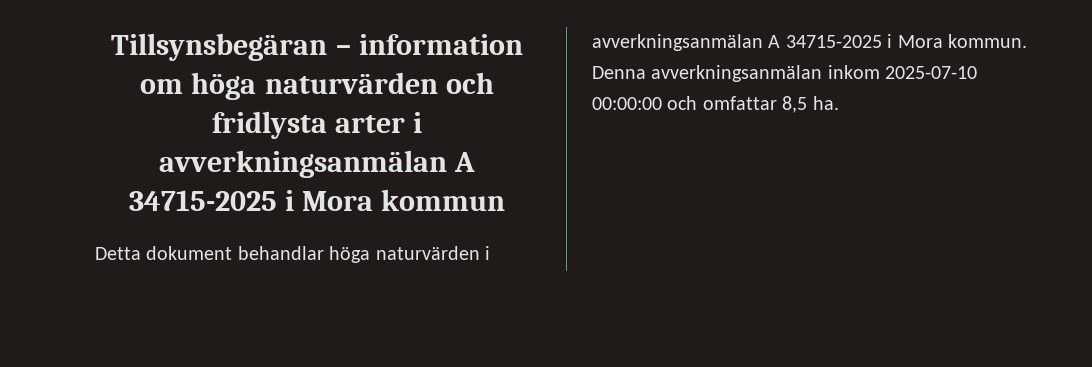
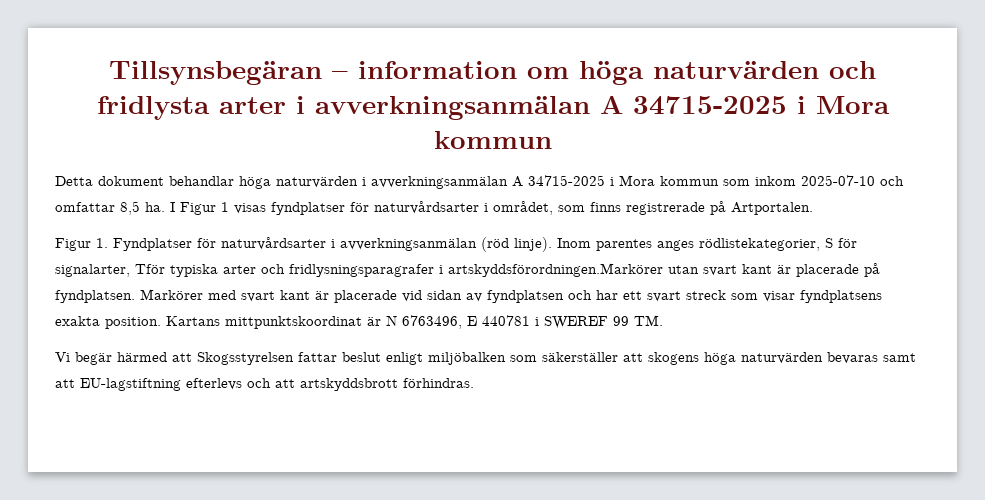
- Detta dokument behandlar höga naturvärden i avverkningsanmälan A 34715-2025 i Mora kommun. Denna avverkningsanmälan inkom 2025-07-10 00:00:00 och omfattar 8,5 ha.
+ Detta dokument behandlar höga naturvärden i avverkningsanmälan A 34715-2025 i Mora kommun som inkom 2025-07-10 och omfattar 8,5 ha.
+ I Figur 1 visas fyndplatser för naturvårdsarter i området, som finns registrerade på Artportalen.
+ Figur 1. Fyndplatser för naturvårdsarter i avverkningsanmälan (röd linje). Inom parentes anges rödlistekategorier, S för signalarter, Tför typiska arter och fridlysningsparagrafer i artskyddsförordningen.Markörer utan svart kant är placerade på fyndplatsen. Markörer med svart kant är placerade vid sidan av fyndplatsen och har ett svart streck som visar fyndplatsens exakta position. Kartans mittpunktskoordinat är N 6763496, E 440781 i SWEREF 99 TM.
+ Vi begär härmed att Skogsstyrelsen fattar beslut enligt miljöbalken som säkerställer att skogens höga naturvärden bevaras samt att EU-lagstiftning efterlevs och att artskyddsbrott förhindras.

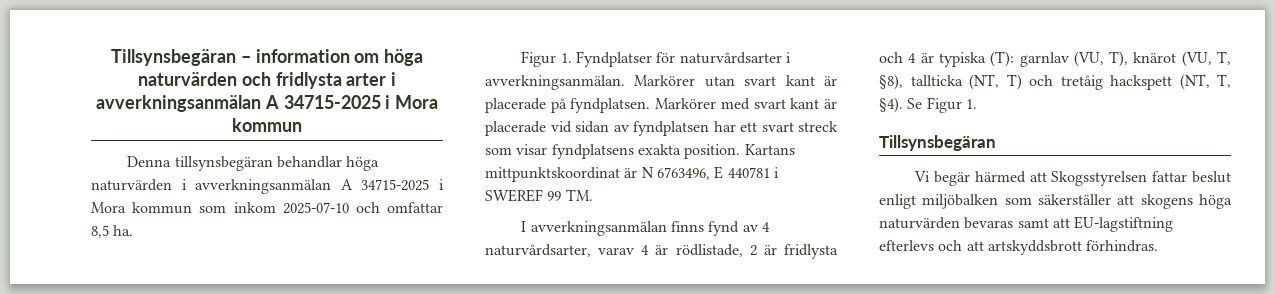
- Detta dokument behandlar höga naturvärden i avverkningsanmälan A 34715-2025 i Mora kommun som inkom 2025-07-10 och omfattar 8,5 ha. I Figur 1 visas fyndplatser för naturvårdsarter i området, som finns registrerade på Artportalen.
+ Denna tillsynsbegäran behandlar höga naturvärden i avverkningsanmälan A 34715-2025 i Mora kommun som inkom 2025-07-10 och omfattar 8,5 ha.
- Figur 1. Fyndplatser för naturvårdsarter i avverkningsanmälan (röd linje). Inom parentes anges rödlistekategorier, S för signalarter, Tför typiska arter och fridlysningsparagrafer i artskyddsförordningen.Markörer utan svart kant är placerade på fyndplatsen.
+ Figur 1. Fyndplatser för naturvårdsarter i avverkningsanmälan. Markörer utan svart kant är placerade på fyndplatsen.
- Markörer med svart kant är placerade vid sidan av fyndplatsen och har ett svart streck som visar fyndplatsens exakta position.
+ Markörer med svart kant är placerade vid sidan av fyndplatsen har ett svart streck som visar fyndplatsens exakta position.
+ I avverkningsanmälan finns fynd av 4 naturvårdsarter, varav 4 är rödlistade, 2 är fridlysta och 4 är typiska (T): garnlav (VU, T), knärot (VU, T, §8), tallticka (NT, T) och tretåig hackspett (NT, T, §4). Se Figur 1.
+ Tillsynsbegäran

